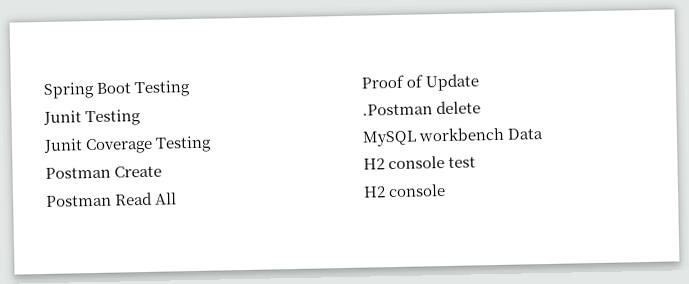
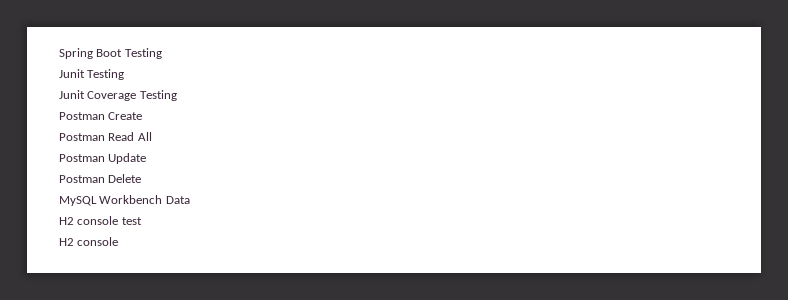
- Proof of Update
+ Postman Update
- .Postman delete
+ Postman Delete
- MySQL workbench Data
+ MySQL Workbench Data

